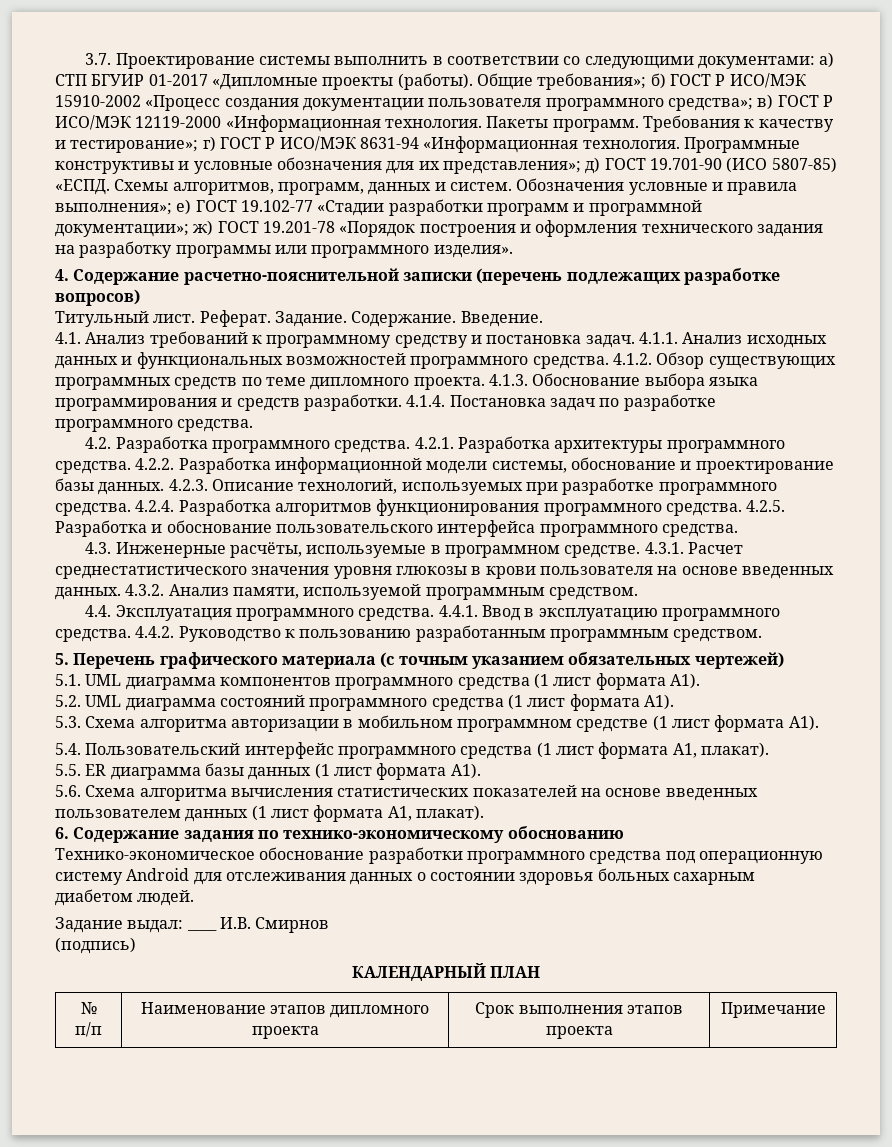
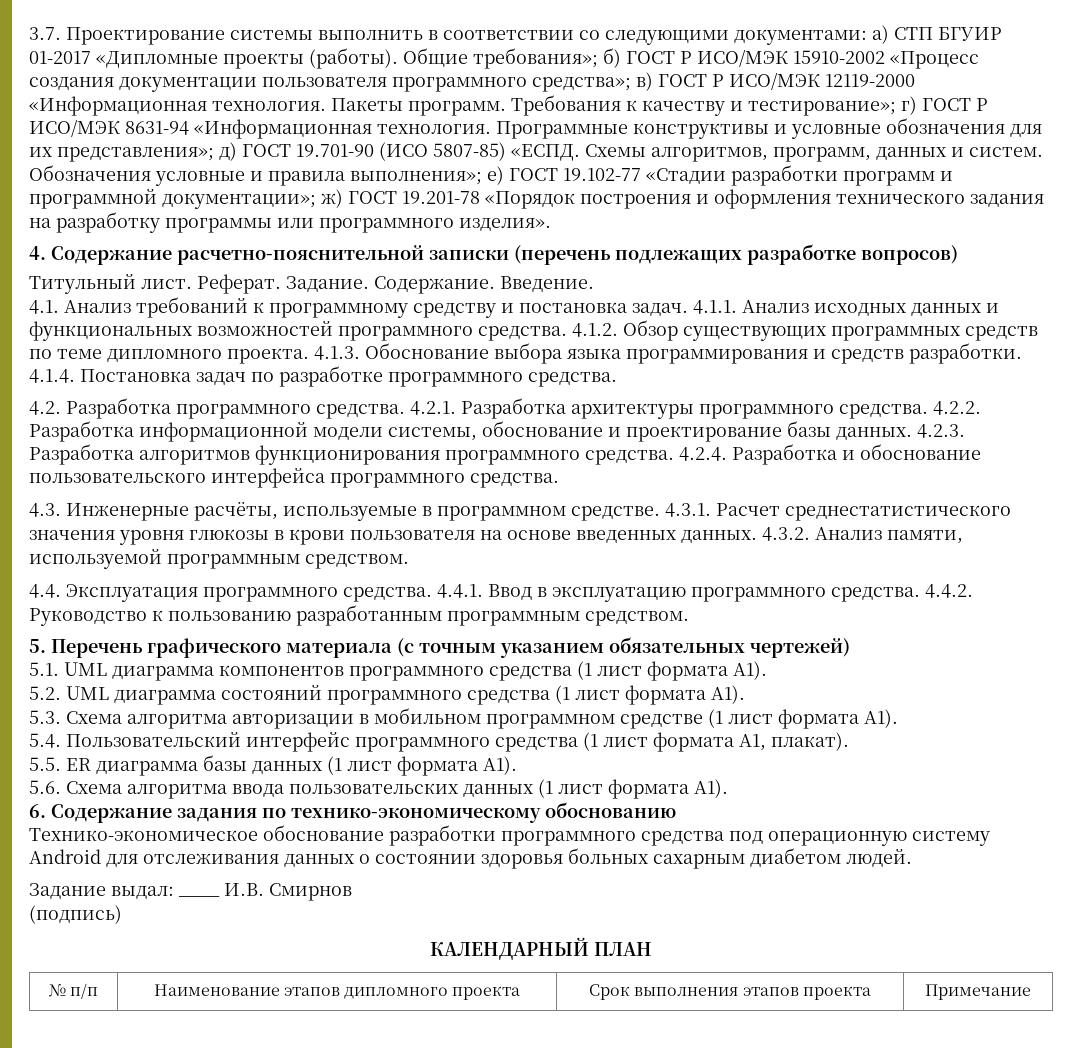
- 4.2.3. Описание технологий, используемых при разработке программного средства. 4.2.4. Разработка алгоритмов функционирования программного средства.
+ 4.2.3. Разработка алгоритмов функционирования программного средства.
- 4.2.5. Разработка и обоснование пользовательского интерфейса программного средства.
+ 4.2.4. Разработка и обоснование пользовательского интерфейса программного средства.
- 5.6. Схема алгоритма вычисления статистических показателей на основе введенных пользователем данных (1 лист формата А1, плакат).
+ 5.6. Схема алгоритма ввода пользовательских данных (1 лист формата А1).

